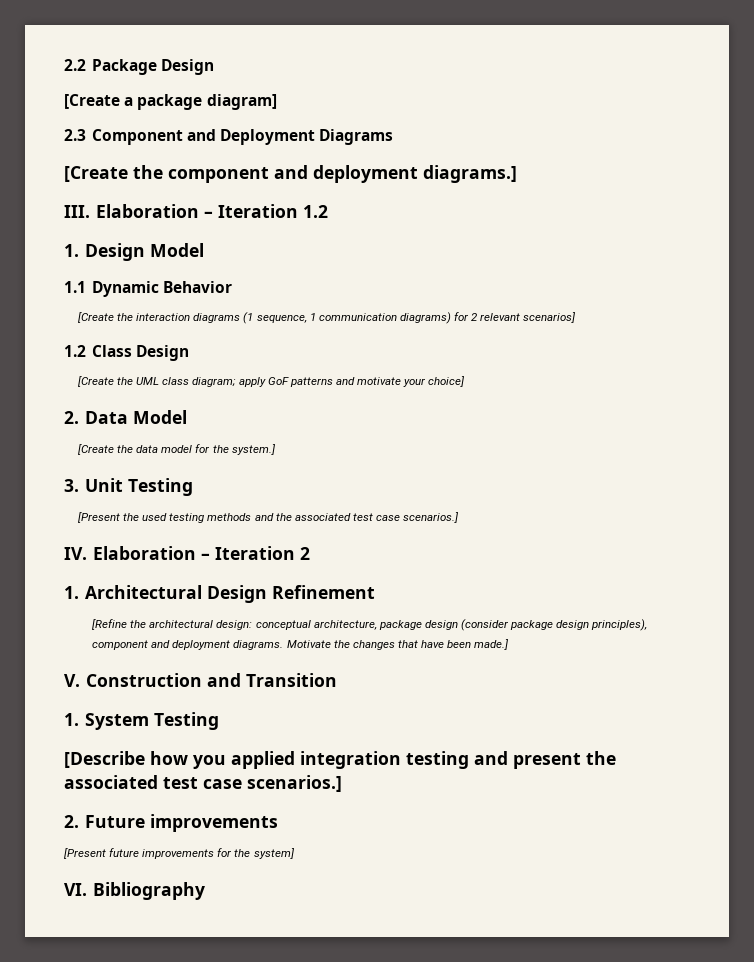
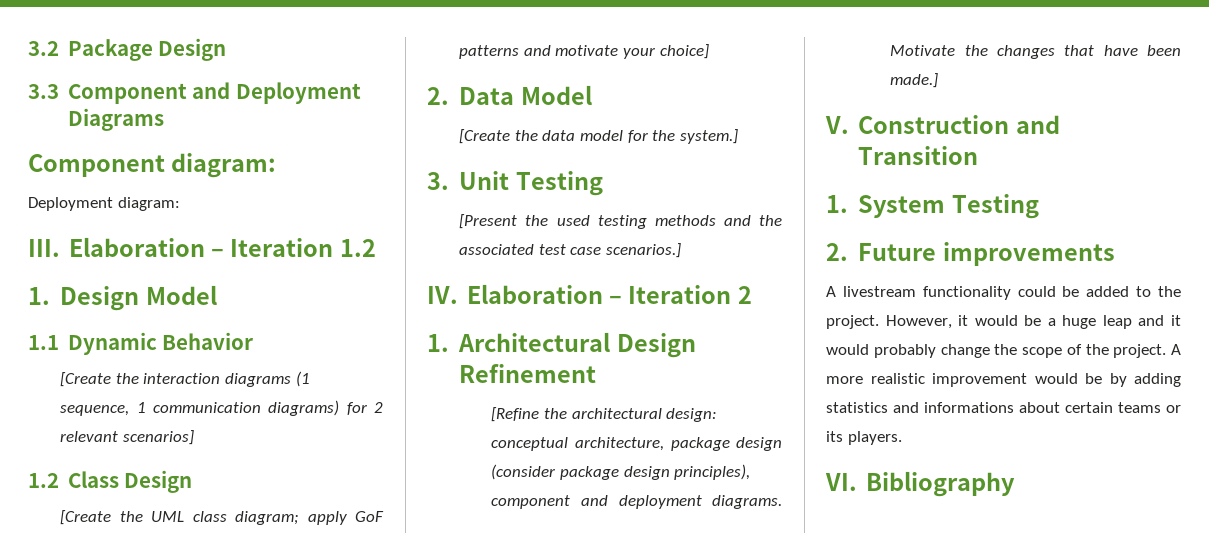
- 2.2 Package Design
+ 3.2 Package Design
- [Create a package diagram]
- 2.3 Component and Deployment Diagrams
+ 3.3 Component and Deployment Diagrams
- [Create the component and deployment diagrams.]
+ Component diagram:
+ Deployment diagram:
- [Describe how you applied integration testing and present the associated test case scenarios.]
  2. Future improvements
- [Present future improvements for the system]
+ A livestream functionality could be added to the project. However, it would be a huge leap and it would probably change the scope of the project. A more realistic improvement would be by adding statistics and informations about certain teams or its players.

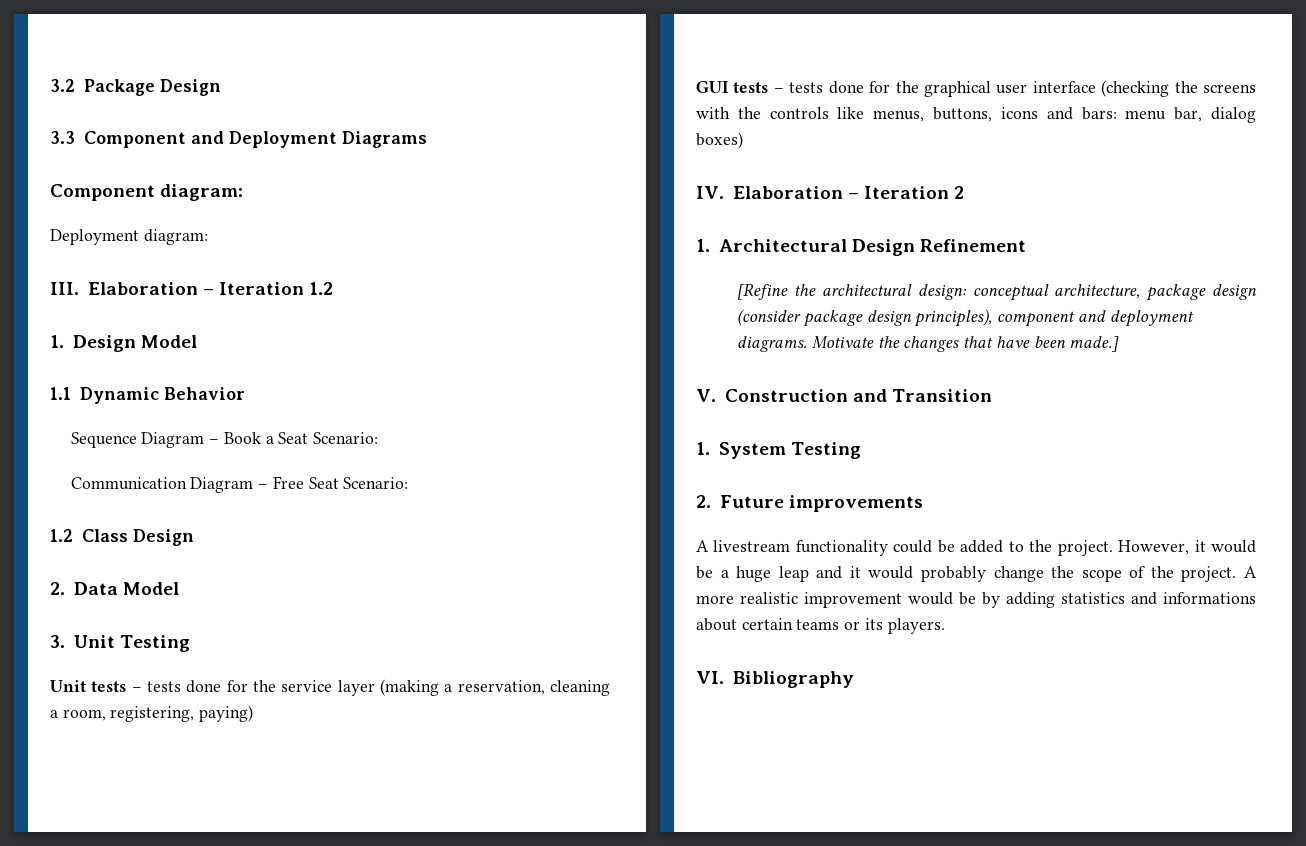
- [Create the interaction diagrams (1 sequence, 1 communication diagrams) for 2 relevant scenarios]
+ Sequence Diagram – Book a Seat Scenario:
+ Communication Diagram – Free Seat Scenario:
  1.2 Class Design
- [Create the UML class diagram; apply GoF patterns and motivate your choice]
  2. Data Model
- [Create the data model for the system.]
  3. Unit Testing
- [Present the used testing methods and the associated test case scenarios.]
+ Unit tests – tests done for the service layer (making a reservation, cleaning a room, registering, paying)
+ GUI tests – tests done for the graphical user interface (checking the screens with the controls like menus, buttons, icons and bars: menu bar, dialog boxes)

